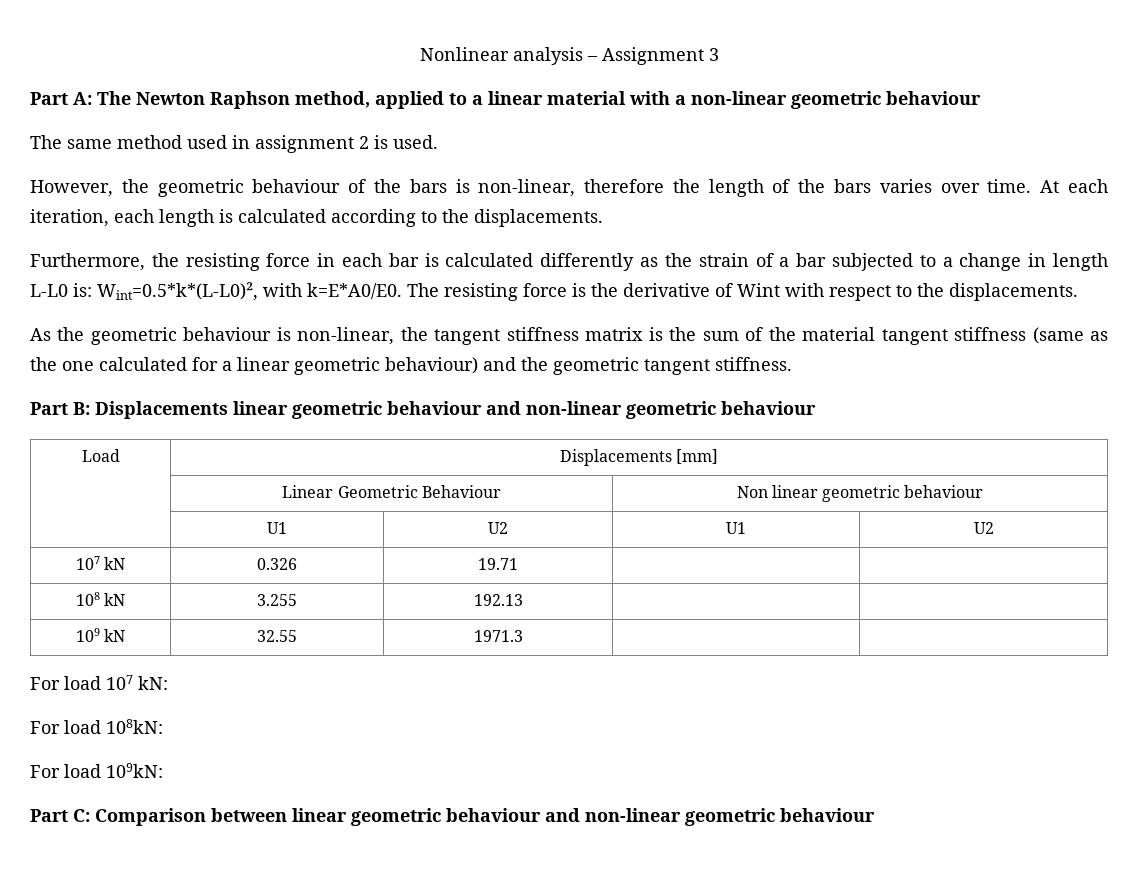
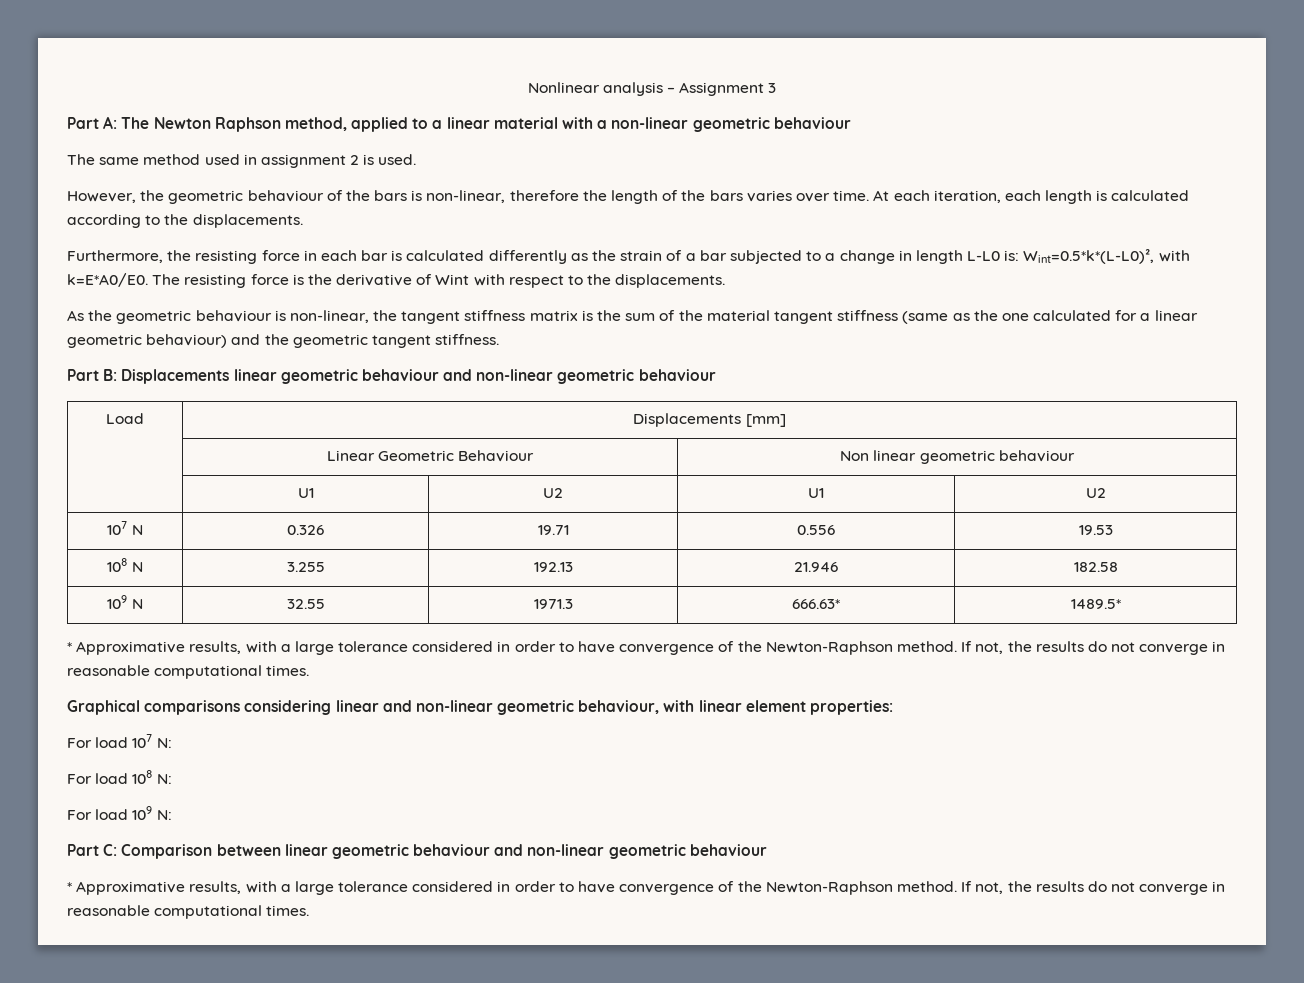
- 107 kN | 0.326 | 19.71 | |
- 108 kN | 3.255 | 192.13 | |
- 109 kN | 32.55 | 1971.3 | |
+ 107 N | 0.326 | 19.71 | 0.556 | 19.53
+ 108 N | 3.255 | 192.13 | 21.946 | 182.58
+ 109 N | 32.55 | 1971.3 | 666.63* | 1489.5*
+ * Approximative results, with a large tolerance considered in order to have convergence of the Newton-Raphson method. If not, the results do not converge in reasonable computational times.
+ Graphical comparisons considering linear and non-linear geometric behaviour, with linear element properties:
- For load 107 kN:
- For load 108kN:
- For load 109kN:
+ For load 107 N:
+ For load 108 N:
+ For load 109 N:
  Part C: Comparison between linear geometric behaviour and non-linear geometric behaviour
+ * Approximative results, with a large tolerance considered in order to have convergence of the Newton-Raphson method. If not, the results do not converge in reasonable computational times.

